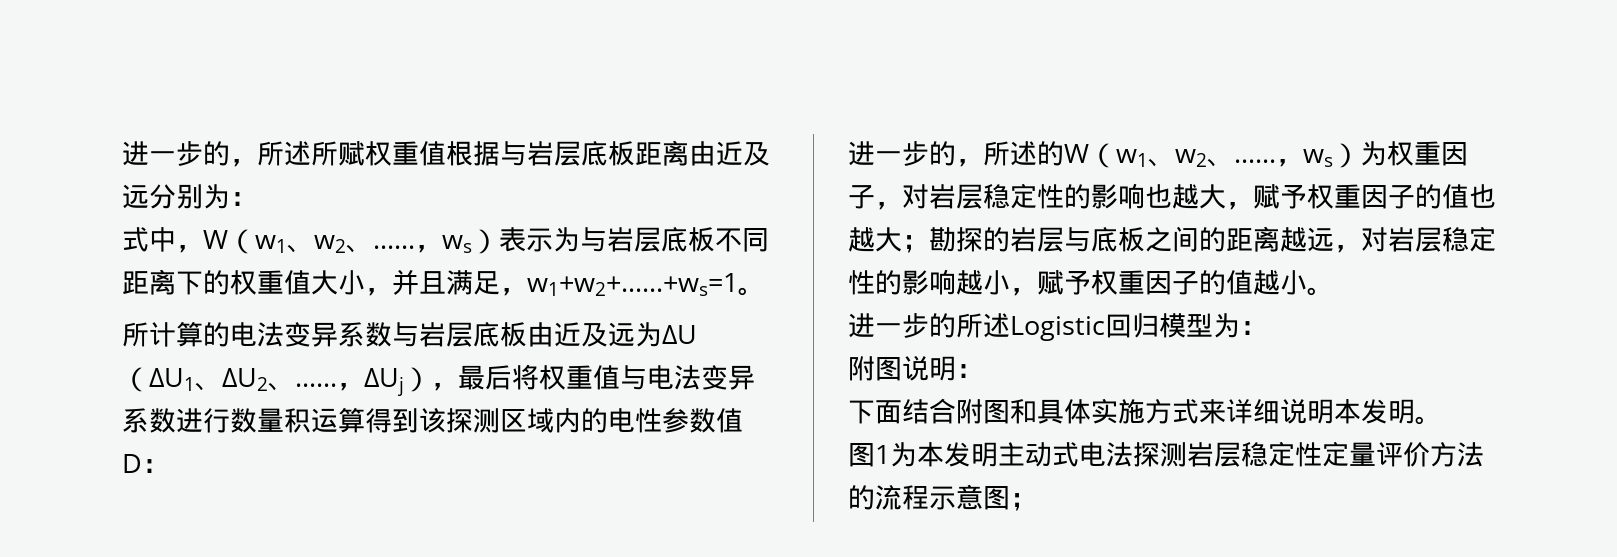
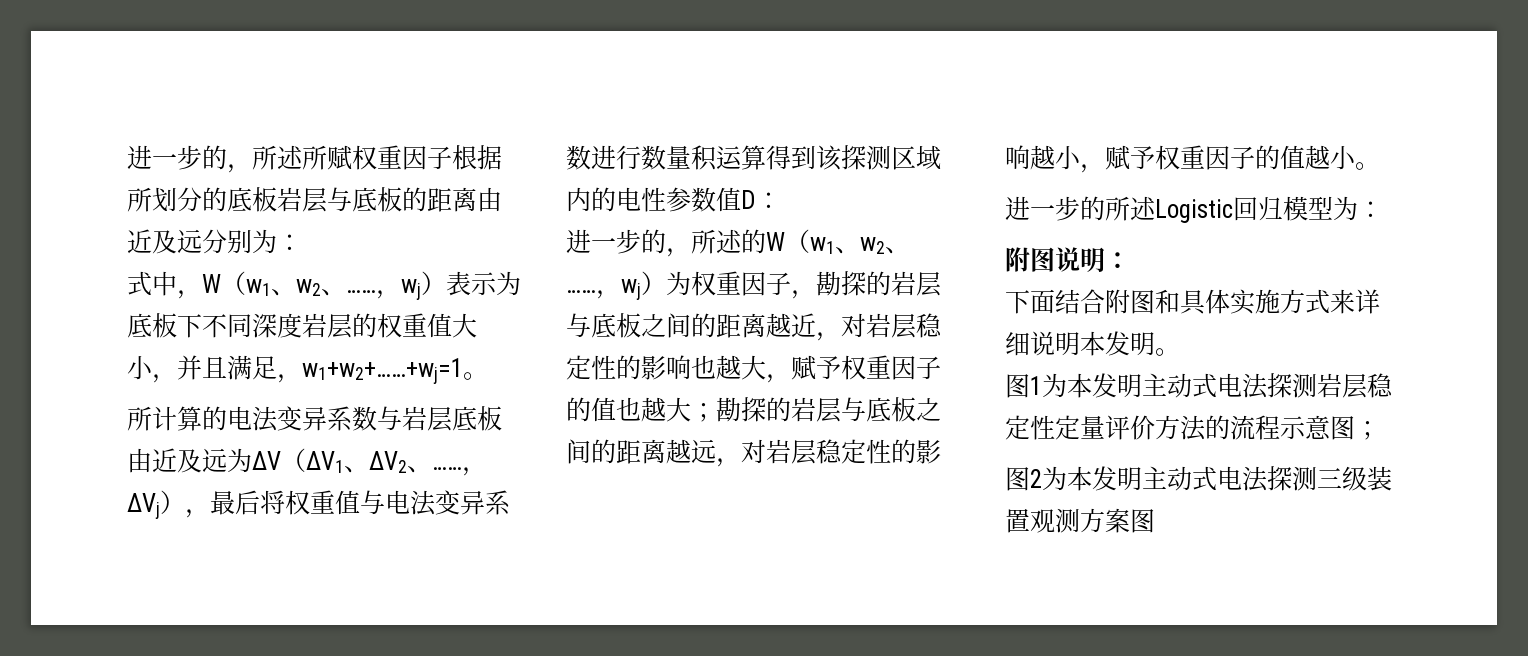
- 进一步的，所述所赋权重值根据与岩层底板距离由近及远分别为：
+ 进一步的，所述所赋权重因子根据所划分的底板岩层与底板的距离由近及远分别为：
- ，ws）表示为与岩层底板不同距离下的权重值大小，并且满足，w1+w2+……+ws=1。
+ ，wj）表示为底板下不同深度岩层的权重值大小，并且满足，w1+w2+……+wj=1。
- 所计算的电法变异系数与岩层底板由近及远为ΔU（ΔU1、ΔU2、……，ΔUj），最后将权重值与电法变异系数进行数量积运算得到该探测区域内的电性参数值D：
+ 所计算的电法变异系数与岩层底板由近及远为ΔV（ΔV1、ΔV2、……，ΔVj），最后将权重值与电法变异系数进行数量积运算得到该探测区域内的电性参数值D：
- ，ws）为权重因子，对岩层稳定性的影响也越大，赋予权重因子的值也越大；勘探的岩层与底板之间的距离越远，对岩层稳定性的影响越小，赋予权重因子的值越小。
+ ，wj）为权重因子，勘探的岩层与底板之间的距离越近，对岩层稳定性的影响也越大，赋予权重因子的值也越大；勘探的岩层与底板之间的距离越远，对岩层稳定性的影响越小，赋予权重因子的值越小。
+ 图2为本发明主动式电法探测三级装置观测方案图

